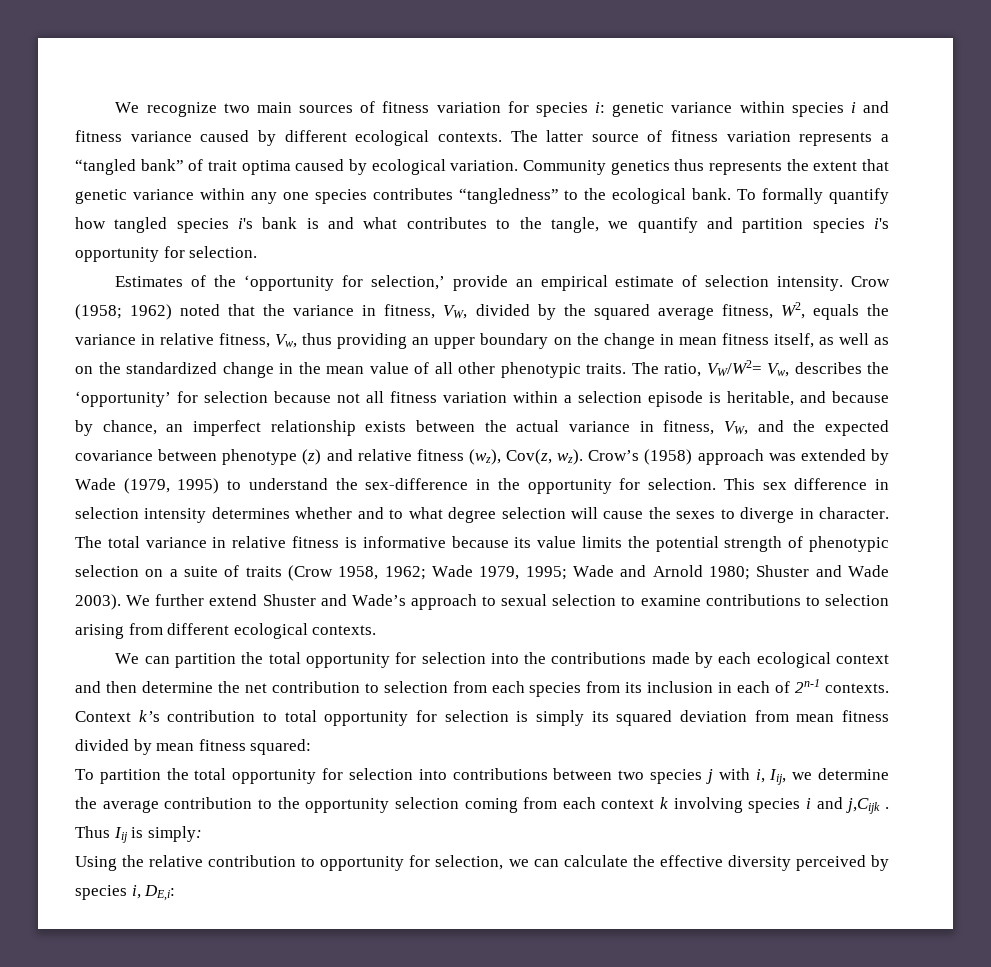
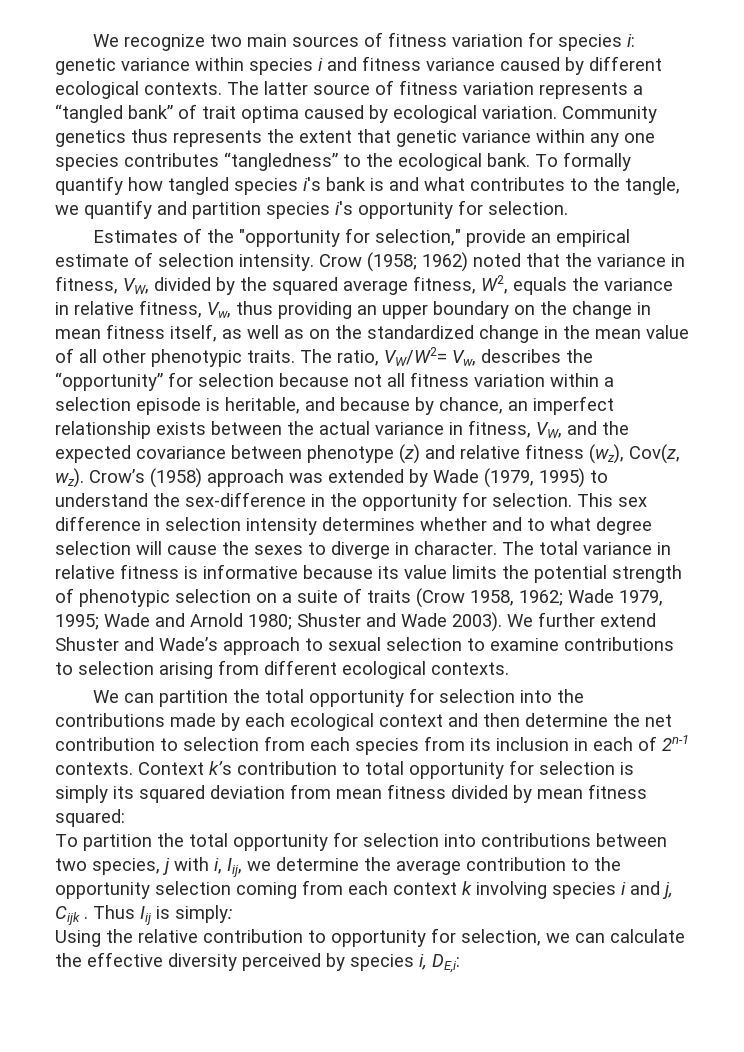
- Estimates of the ‘opportunity for selection,’ provide an empirical estimate of selection intensity.
+ Estimates of the "opportunity for selection," provide an empirical estimate of selection intensity.
- The ratio, VW/W2= Vw, describes the ‘opportunity’ for selection because not all fitness variation within a selection episode is heritable, and because by chance, an imperfect relationship exists between the actual variance in fitness, VW, and the expected covariance between phenotype (z) and relative fitness (wz), Cov(z, wz).
+ The ratio, VW/W2= Vw, describes the “opportunity” for selection because not all fitness variation within a selection episode is heritable, and because by chance, an imperfect relationship exists between the actual variance in fitness, VW, and the expected covariance between phenotype (z) and relative fitness (wz), Cov(z, wz).
- To partition the total opportunity for selection into contributions between two species j with i, Iij, we determine the average contribution to the opportunity selection coming from each context k involving species i and j,Cijk .
+ To partition the total opportunity for selection into contributions between two species, j with i, Iij, we determine the average contribution to the opportunity selection coming from each context k involving species i and j, Cijk .

